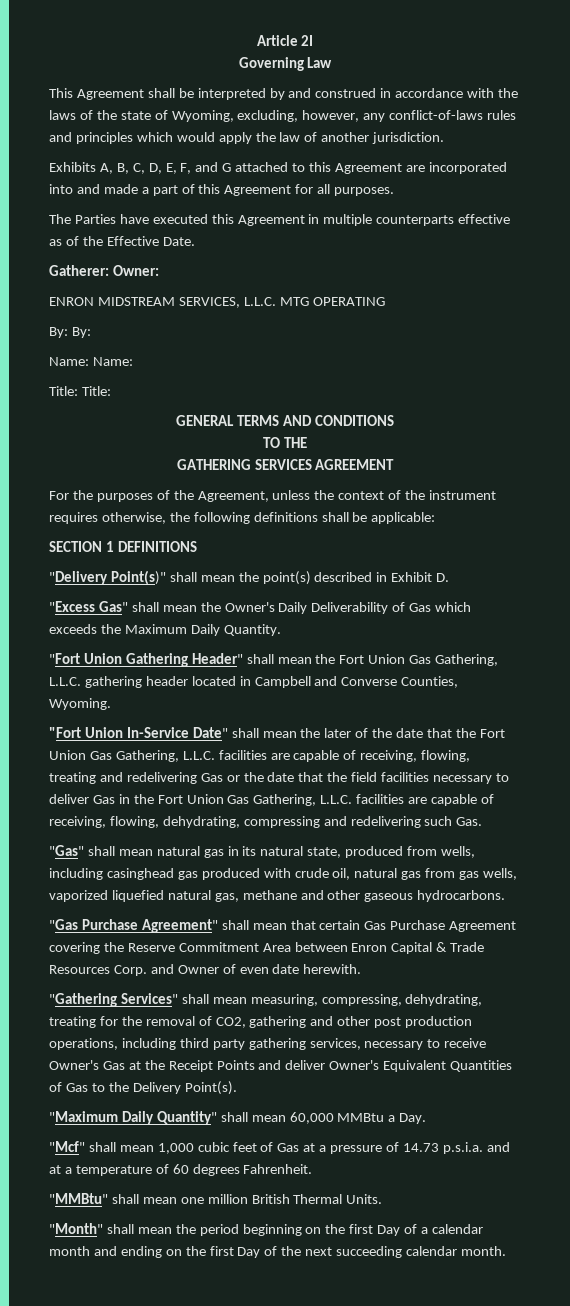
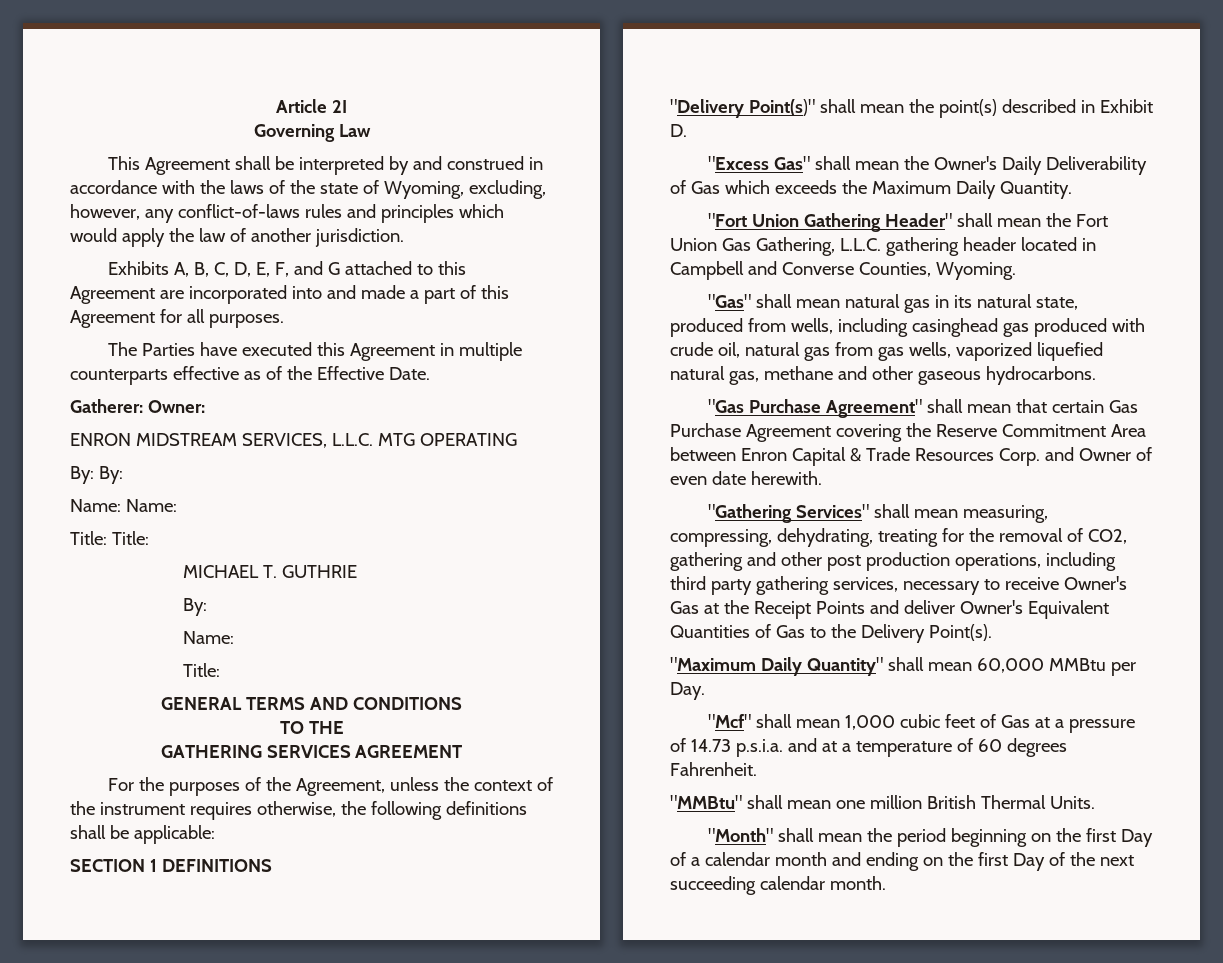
+ MICHAEL T. GUTHRIE
+ By:
+ Name:
+ Title:
- "Fort Union In-Service Date" shall mean the later of the date that the Fort Union Gas Gathering, L.L.C. facilities are capable of receiving, flowing, treating and redelivering Gas or the date that the field facilities necessary to deliver Gas in the Fort Union Gas Gathering, L.L.C. facilities are capable of receiving, flowing, dehydrating, compressing and redelivering such Gas.
- "Maximum Daily Quantity" shall mean 60,000 MMBtu a Day.
+ "Maximum Daily Quantity" shall mean 60,000 MMBtu per Day.

